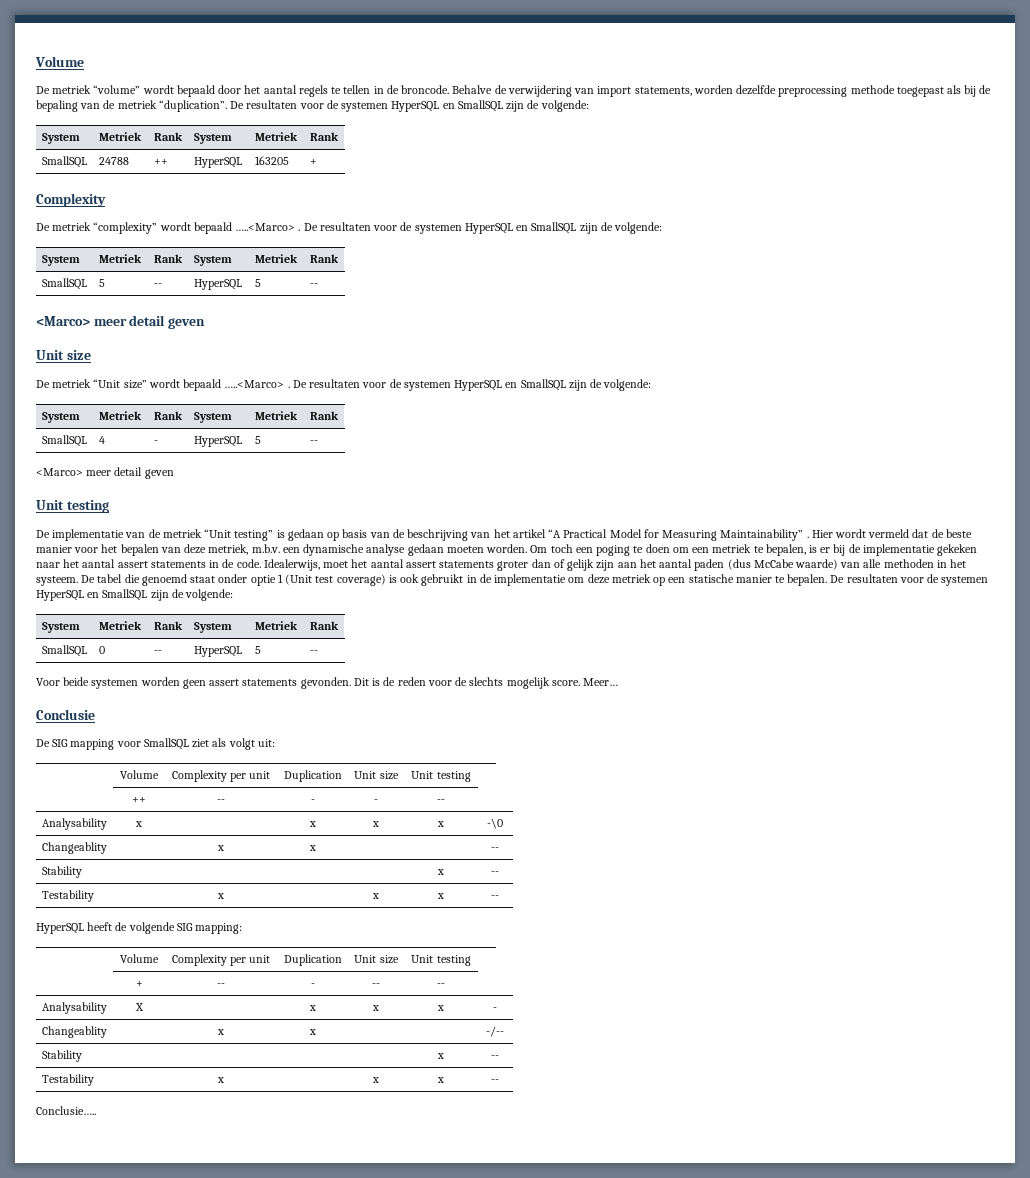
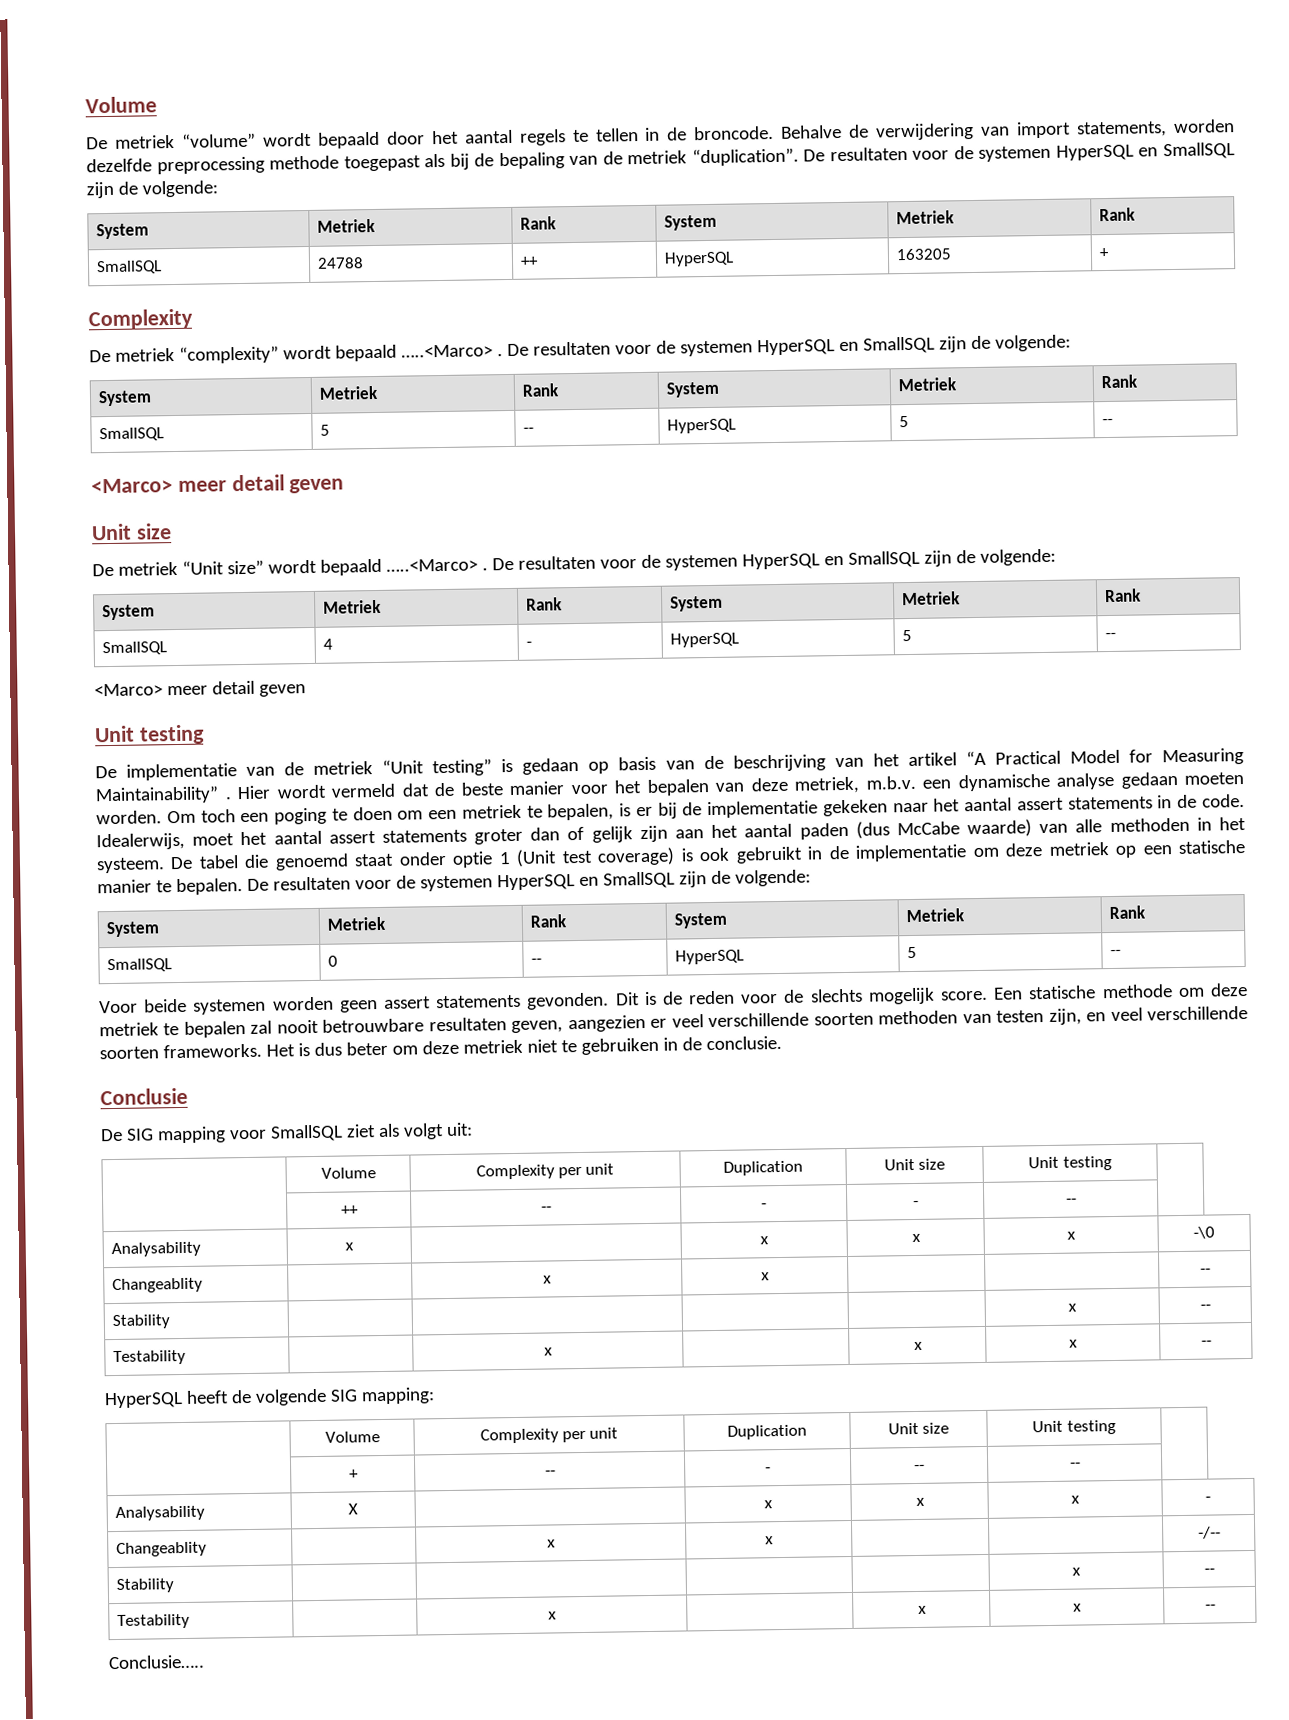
- Meer…
+ Een statische methode om deze metriek te bepalen zal nooit betrouwbare resultaten geven, aangezien er veel verschillende soorten methoden van testen zijn, en veel verschillende soorten frameworks. Het is dus beter om deze metriek niet te gebruiken in de conclusie.

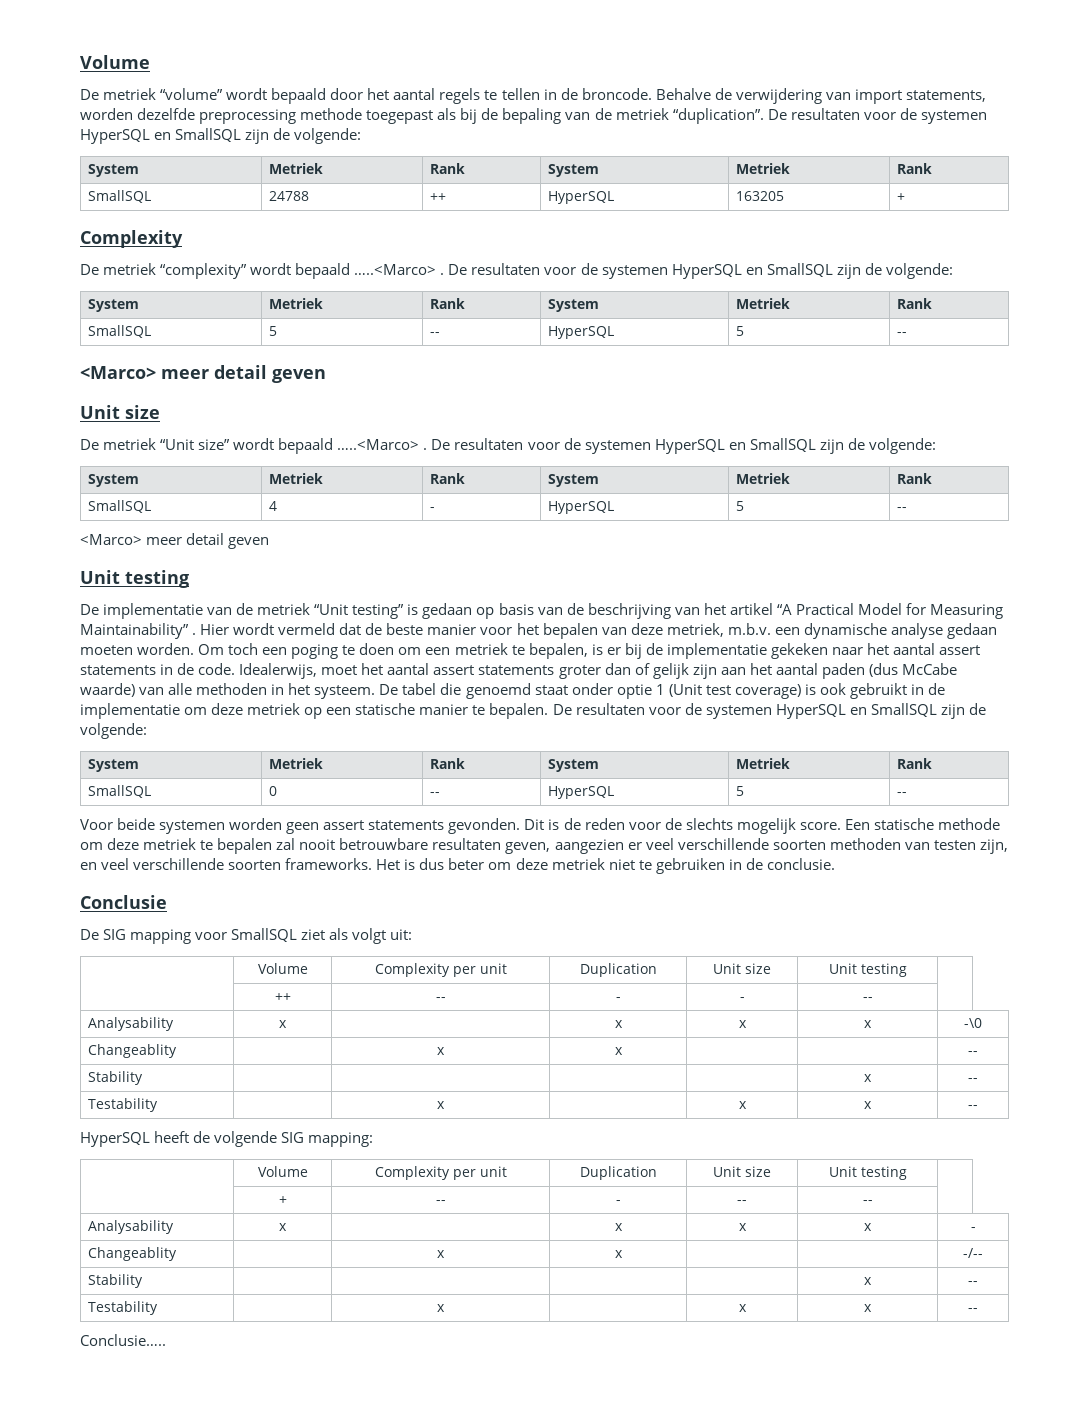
- Analysability | X | | x | x | x | -
+ Analysability | x | | x | x | x | -

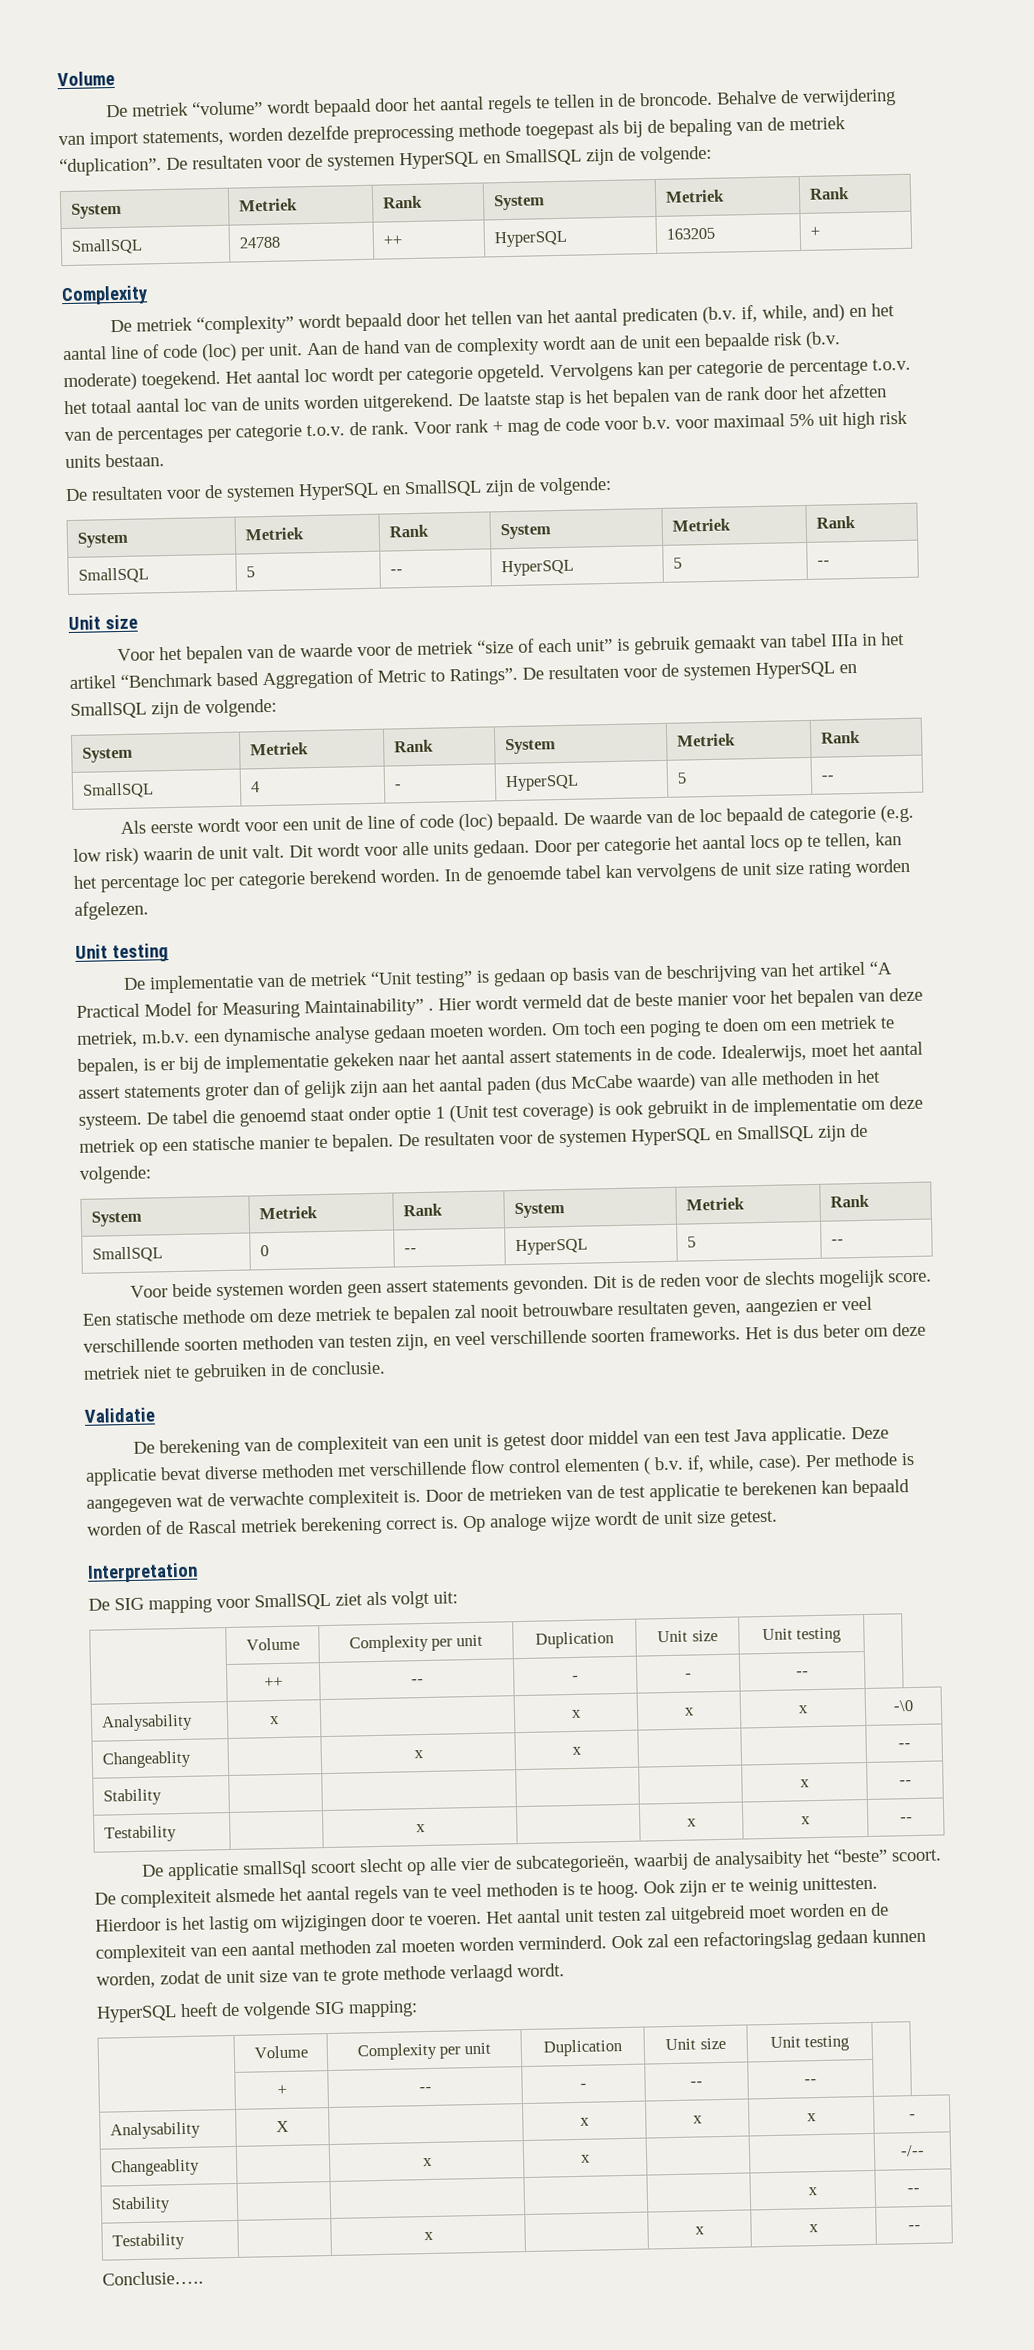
- De metriek “complexity” wordt bepaald …..<Marco> . De resultaten voor de systemen HyperSQL en SmallSQL zijn de volgende:
+ De metriek “complexity” wordt bepaald door het tellen van het aantal predicaten (b.v. if, while, and) en het aantal line of code (loc) per unit. Aan de hand van de complexity wordt aan de unit een bepaalde risk (b.v. moderate) toegekend. Het aantal loc wordt per categorie opgeteld. Vervolgens kan per categorie de percentage t.o.v. het totaal aantal loc van de units worden uitgerekend. De laatste stap is het bepalen van de rank door het afzetten van de percentages per categorie t.o.v. de rank. Voor rank + mag de code voor b.v. voor maximaal 5% uit high risk units bestaan.
+ De resultaten voor de systemen HyperSQL en SmallSQL zijn de volgende:
  SmallSQL | 5 | -- | HyperSQL | 5 | --
- <Marco> meer detail geven
  Unit size
- De metriek “Unit size” wordt bepaald …..<Marco> .
+ Voor het bepalen van de waarde voor de metriek “size of each unit” is gebruik gemaakt van tabel IIIa in het artikel “Benchmark based Aggregation of Metric to Ratings”.
  SmallSQL | 4 | - | HyperSQL | 5 | --
- <Marco> meer detail geven
+ Als eerste wordt voor een unit de line of code (loc) bepaald. De waarde van de loc bepaald de categorie (e.g. low risk) waarin de unit valt. Dit wordt voor alle units gedaan. Door per categorie het aantal locs op te tellen, kan het percentage loc per categorie berekend worden. In de genoemde tabel kan vervolgens de unit size rating worden afgelezen.
- Conclusie
+ Validatie
+ De berekening van de complexiteit van een unit is getest door middel van een test Java applicatie. Deze applicatie bevat diverse methoden met verschillende flow control elementen ( b.v. if, while, case). Per methode is aangegeven wat de verwachte complexiteit is. Door de metrieken van de test applicatie te berekenen kan bepaald worden of de Rascal metriek berekening correct is. Op analoge wijze wordt de unit size getest.
+ Interpretation
+ De applicatie smallSql scoort slecht op alle vier de subcategorieën, waarbij de analysaibity het “beste” scoort. De complexiteit alsmede het aantal regels van te veel methoden is te hoog. Ook zijn er te weinig unittesten. Hierdoor is het lastig om wijzigingen door te voeren. Het aantal unit testen zal uitgebreid moet worden en de complexiteit van een aantal methoden zal moeten worden verminderd. Ook zal een refactoringslag gedaan kunnen worden, zodat de unit size van te grote methode verlaagd wordt.
- Analysability | x | | x | x | x | -
+ Analysability | X | | x | x | x | -

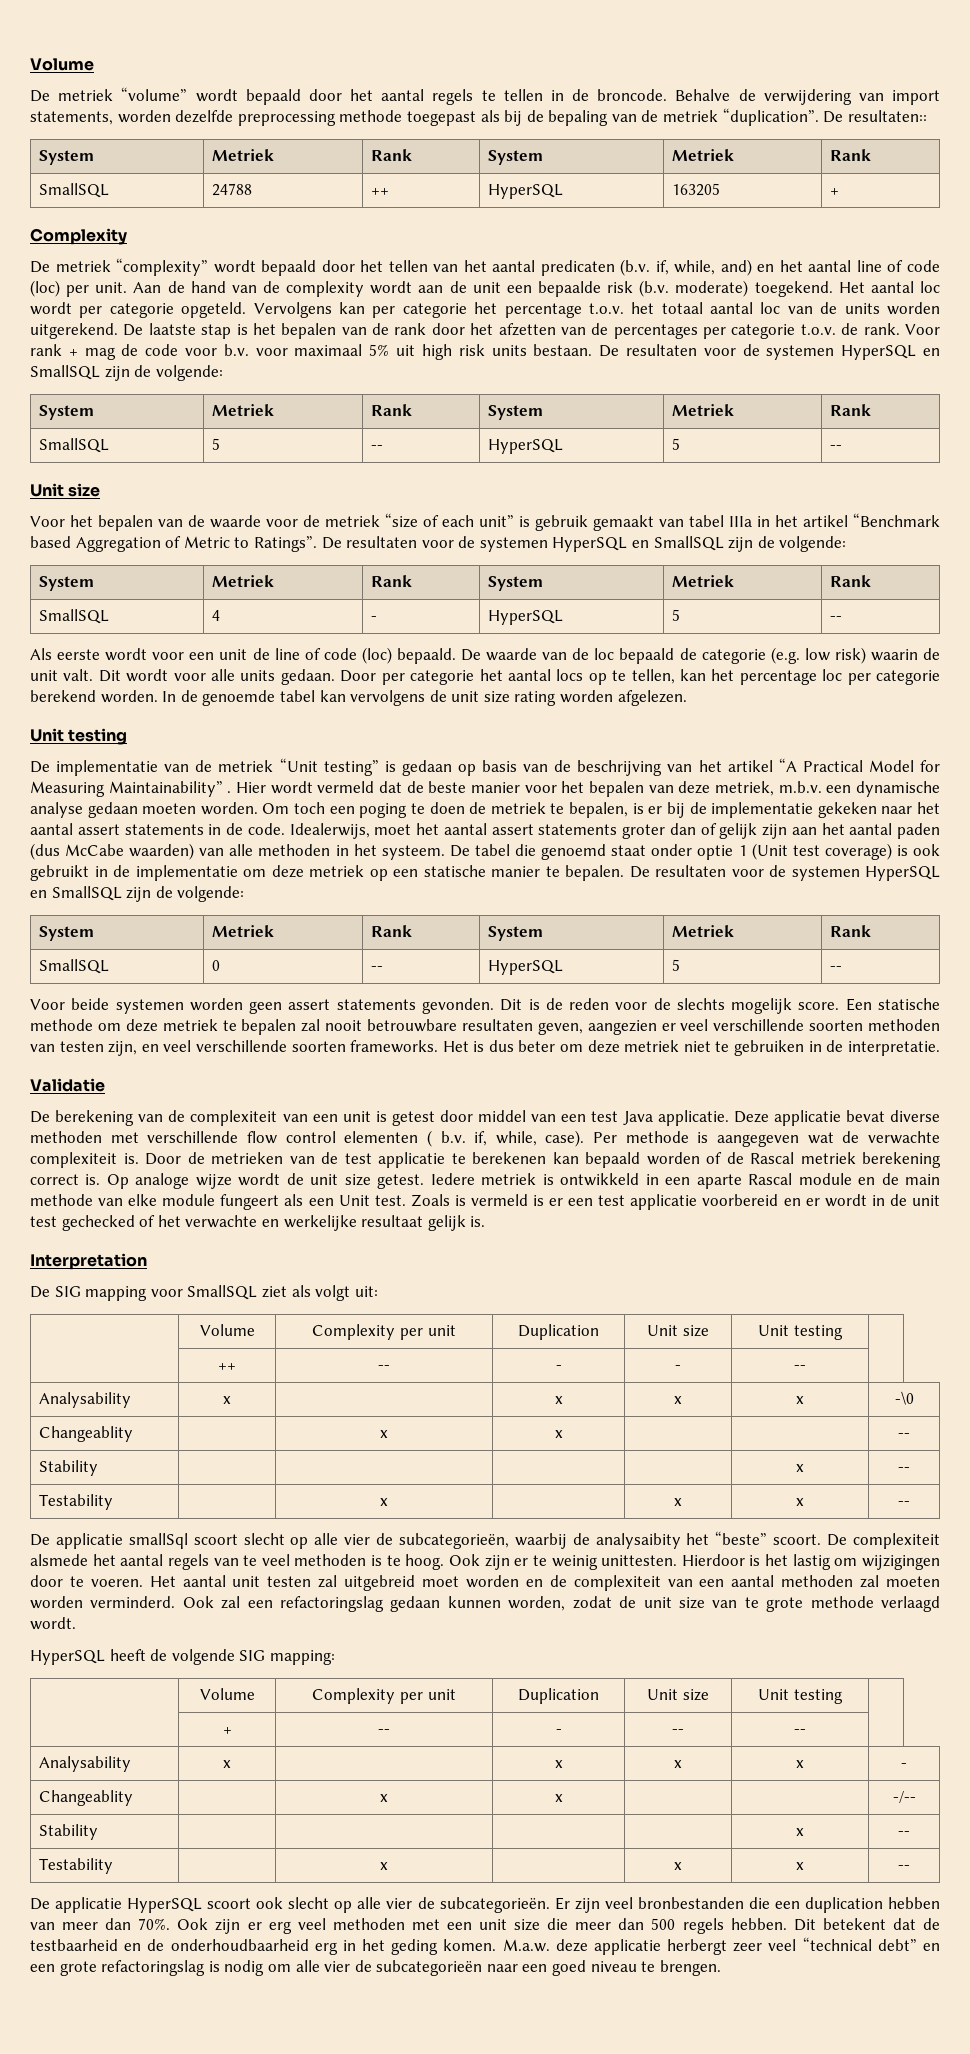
- Behalve de verwijdering van import statements, worden dezelfde preprocessing methode toegepast als bij de bepaling van de metriek “duplication”. De resultaten voor de systemen HyperSQL en SmallSQL zijn de volgende:
+ Behalve de verwijdering van import statements, worden dezelfde preprocessing methode toegepast als bij de bepaling van de metriek “duplication”. De resultaten::
- Vervolgens kan per categorie de percentage t.o.v. het totaal aantal loc van de units worden uitgerekend.
+ Vervolgens kan per categorie het percentage t.o.v. het totaal aantal loc van de units worden uitgerekend.
- Voor rank + mag de code voor b.v. voor maximaal 5% uit high risk units bestaan.
- De resultaten voor de systemen HyperSQL en SmallSQL zijn de volgende:
+ Voor rank + mag de code voor b.v. voor maximaal 5% uit high risk units bestaan. De resultaten voor de systemen HyperSQL en SmallSQL zijn de volgende:
- Om toch een poging te doen om een metriek te bepalen, is er bij de implementatie gekeken naar het aantal assert statements in de code.
+ Om toch een poging te doen de metriek te bepalen, is er bij de implementatie gekeken naar het aantal assert statements in de code.
- Idealerwijs, moet het aantal assert statements groter dan of gelijk zijn aan het aantal paden (dus McCabe waarde) van alle methoden in het systeem.
+ Idealerwijs, moet het aantal assert statements groter dan of gelijk zijn aan het aantal paden (dus McCabe waarden) van alle methoden in het systeem.
- Het is dus beter om deze metriek niet te gebruiken in de conclusie.
+ Het is dus beter om deze metriek niet te gebruiken in de interpretatie.
+ Iedere metriek is ontwikkeld in een aparte Rascal module en de main methode van elke module fungeert als een Unit test. Zoals is vermeld is er een test applicatie voorbereid en er wordt in de unit test gechecked of het verwachte en werkelijke resultaat gelijk is.
- Analysability | X | | x | x | x | -
+ Analysability | x | | x | x | x | -
- Conclusie…..
+ De applicatie HyperSQL scoort ook slecht op alle vier de subcategorieën. Er zijn veel bronbestanden die een duplication hebben van meer dan 70%. Ook zijn er erg veel methoden met een unit size die meer dan 500 regels hebben. Dit betekent dat de testbaarheid en de onderhoudbaarheid erg in het geding komen. M.a.w. deze applicatie herbergt zeer veel “technical debt” en een grote refactoringslag is nodig om alle vier de subcategorieën naar een goed niveau te brengen.

